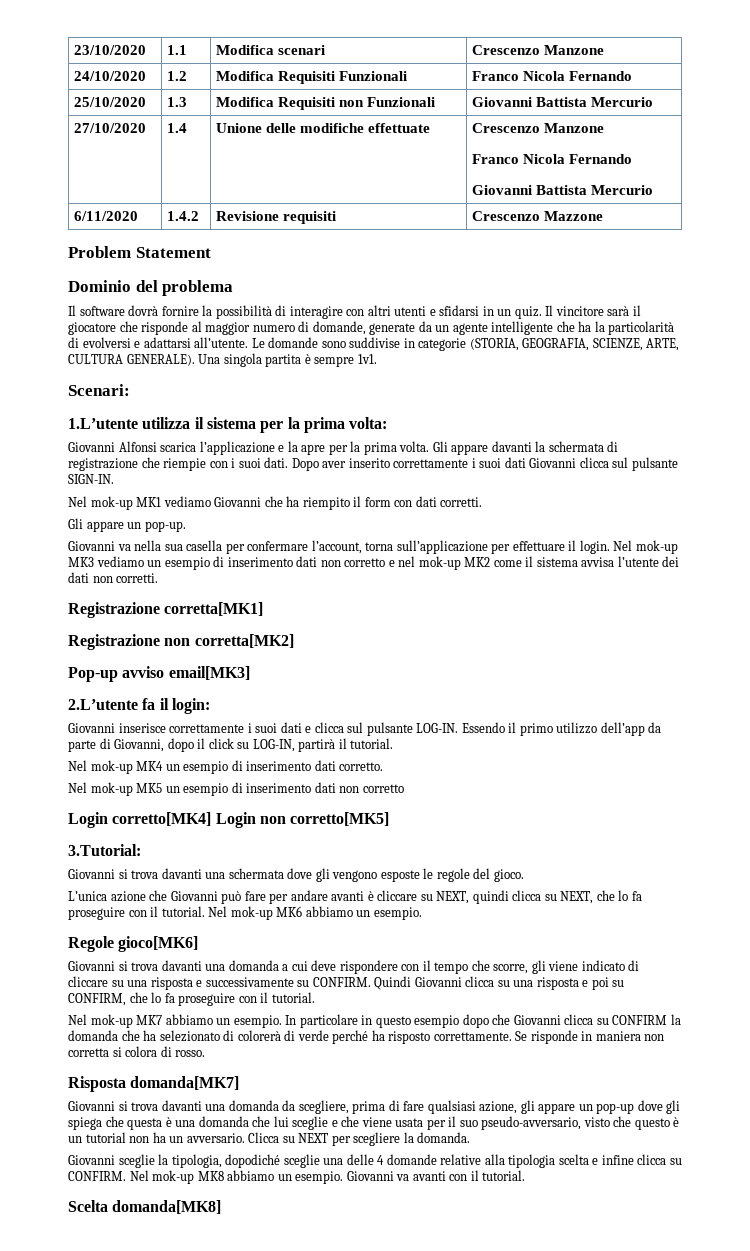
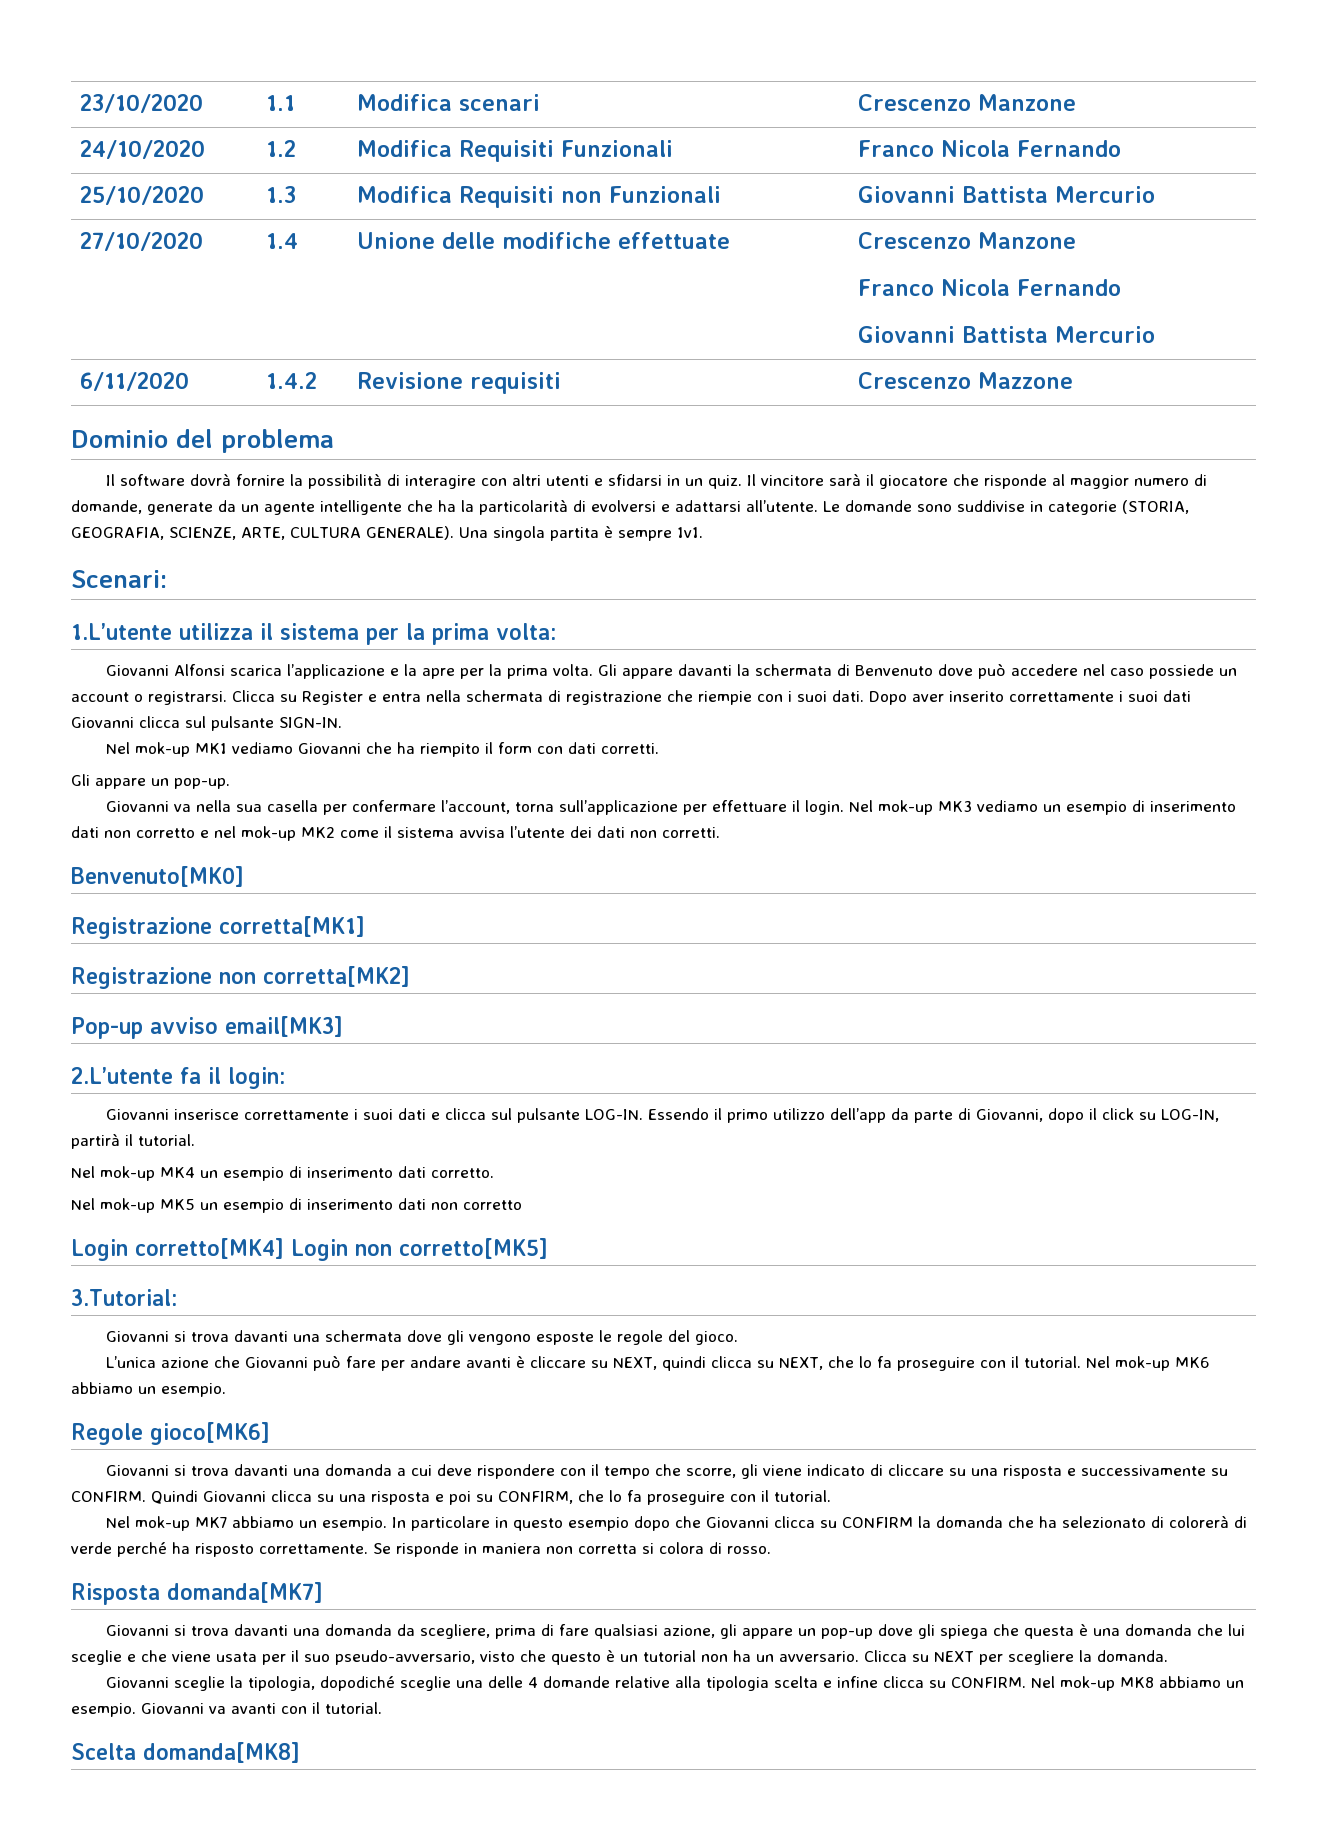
- Problem Statement
- Gli appare davanti la schermata di registrazione che riempie con i suoi dati.
+ Gli appare davanti la schermata di Benvenuto dove può accedere nel caso possiede un account o registrarsi. Clicca su Register e entra nella schermata di registrazione che riempie con i suoi dati.
+ Benvenuto[MK0]

